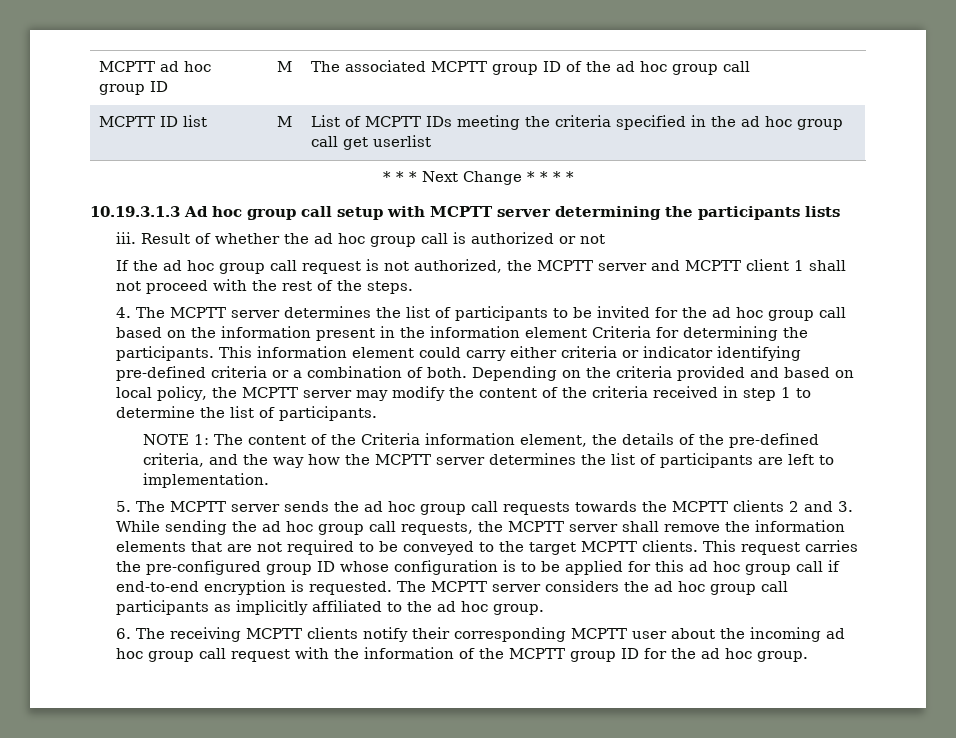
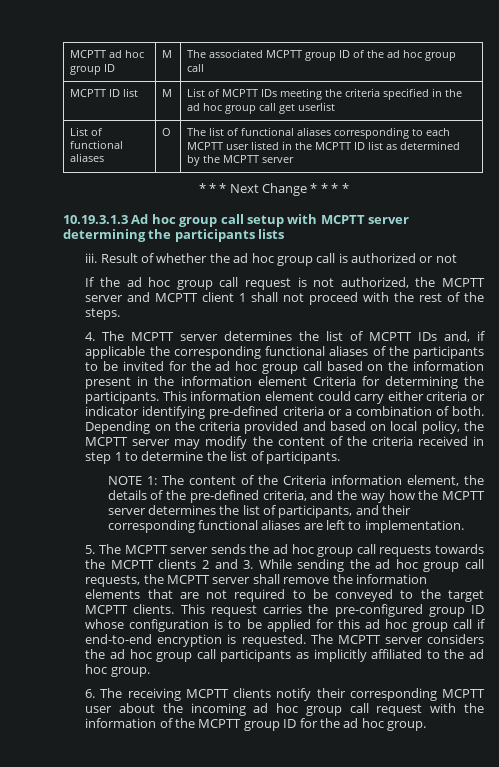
+ List of functional aliases | O | The list of functional aliases corresponding to each MCPTT user listed in the MCPTT ID list as determined by the MCPTT server
- 4. The MCPTT server determines the list of participants to be invited for the ad hoc group call based on the information present in the information element Criteria for determining the participants.
+ 4. The MCPTT server determines the list of MCPTT IDs and, if applicable the corresponding functional aliases of the participants to be invited for the ad hoc group call based on the information present in the information element Criteria for determining the participants.
- NOTE 1: The content of the Criteria information element, the details of the pre-defined criteria, and the way how the MCPTT server determines the list of participants are left to implementation.
+ NOTE 1: The content of the Criteria information element, the details of the pre-defined criteria, and the way how the MCPTT server determines the list of participants, and their corresponding functional aliases are left to implementation.

